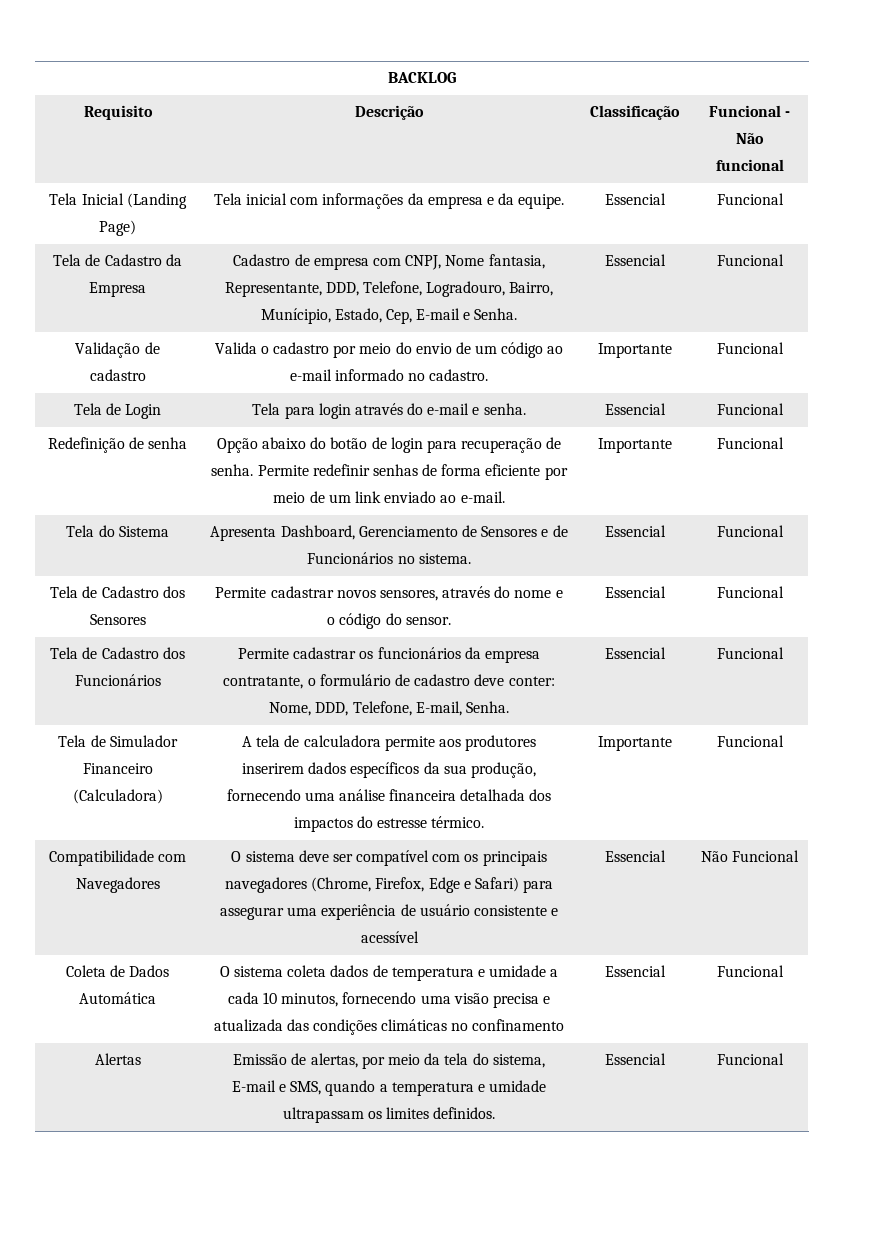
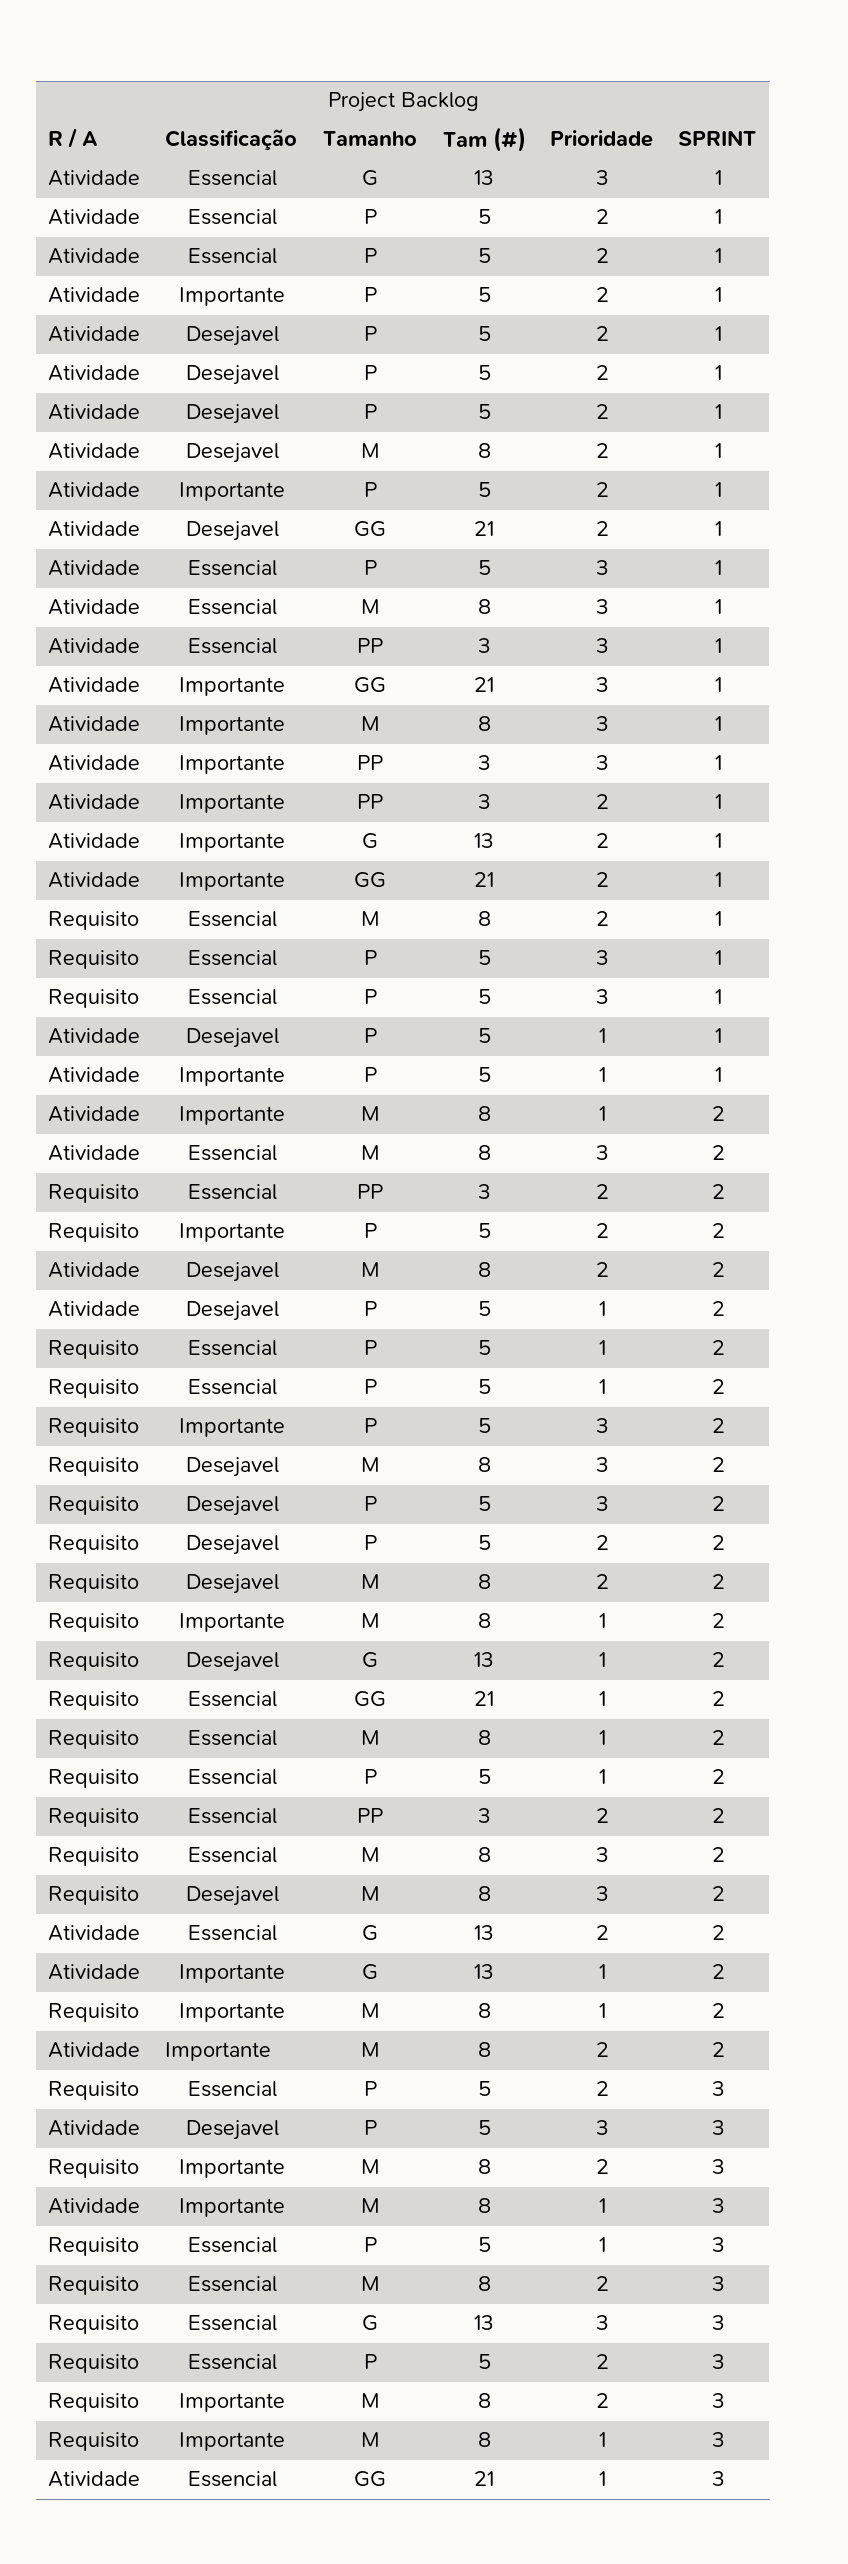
- BACKLOG
- Requisito | Descrição | Classificação | Funcional - Não funcional
- Tela Inicial (Landing Page) | Tela inicial com informações da empresa e da equipe. | Essencial | Funcional
- Tela de Cadastro da Empresa | Cadastro de empresa com CNPJ, Nome fantasia, Representante, DDD, Telefone, Logradouro, Bairro, Munícipio, Estado, Cep, E-mail e Senha. | Essencial | Funcional
- Validação de cadastro | Valida o cadastro por meio do envio de um código ao e-mail informado no cadastro. | Importante | Funcional
- Tela de Login | Tela para login através do e-mail e senha. | Essencial | Funcional
- Redefinição de senha | Opção abaixo do botão de login para recuperação de senha. Permite redefinir senhas de forma eficiente por meio de um link enviado ao e-mail. | Importante | Funcional
- Tela do Sistema | Apresenta Dashboard, Gerenciamento de Sensores e de Funcionários no sistema. | Essencial | Funcional
- Tela de Cadastro dos Sensores | Permite cadastrar novos sensores, através do nome e o código do sensor. | Essencial | Funcional
- Tela de Cadastro dos Funcionários | Permite cadastrar os funcionários da empresa contratante, o formulário de cadastro deve conter: Nome, DDD, Telefone, E-mail, Senha. | Essencial | Funcional
- Tela de Simulador Financeiro (Calculadora) | A tela de calculadora permite aos produtores inserirem dados específicos da sua produção, fornecendo uma análise financeira detalhada dos impactos do estresse térmico. | Importante | Funcional
- Compatibilidade com Navegadores | O sistema deve ser compatível com os principais navegadores (Chrome, Firefox, Edge e Safari) para assegurar uma experiência de usuário consistente e acessível | Essencial | Não Funcional
- Coleta de Dados Automática | O sistema coleta dados de temperatura e umidade a cada 10 minutos, fornecendo uma visão precisa e atualizada das condições climáticas no confinamento | Essencial | Funcional
- Alertas | Emissão de alertas, por meio da tela do sistema, E-mail e SMS, quando a temperatura e umidade ultrapassam os limites definidos. | Essencial | Funcional
+ Project Backlog
+ R / A | Classificação | Tamanho | Tam (#) | Prioridade | SPRINT
+ Atividade | Essencial | G | 13 | 3 | 1
+ Atividade | Essencial | P | 5 | 2 | 1
+ Atividade | Essencial | P | 5 | 2 | 1
+ Atividade | Importante | P | 5 | 2 | 1
+ Atividade | Desejavel | P | 5 | 2 | 1
+ Atividade | Desejavel | P | 5 | 2 | 1
+ Atividade | Desejavel | P | 5 | 2 | 1
+ Atividade | Desejavel | M | 8 | 2 | 1
+ Atividade | Importante | P | 5 | 2 | 1
+ Atividade | Desejavel | GG | 21 | 2 | 1
+ Atividade | Essencial | P | 5 | 3 | 1
+ Atividade | Essencial | M | 8 | 3 | 1
+ Atividade | Essencial | PP | 3 | 3 | 1
+ Atividade | Importante | GG | 21 | 3 | 1
+ Atividade | Importante | M | 8 | 3 | 1
+ Atividade | Importante | PP | 3 | 3 | 1
+ Atividade | Importante | PP | 3 | 2 | 1
+ Atividade | Importante | G | 13 | 2 | 1
+ Atividade | Importante | GG | 21 | 2 | 1
+ Requisito | Essencial | M | 8 | 2 | 1
+ Requisito | Essencial | P | 5 | 3 | 1
+ Requisito | Essencial | P | 5 | 3 | 1
+ Atividade | Desejavel | P | 5 | 1 | 1
+ Atividade | Importante | P | 5 | 1 | 1
+ Atividade | Importante | M | 8 | 1 | 2
+ Atividade | Essencial | M | 8 | 3 | 2
+ Requisito | Essencial | PP | 3 | 2 | 2
+ Requisito | Importante | P | 5 | 2 | 2
+ Atividade | Desejavel | M | 8 | 2 | 2
+ Atividade | Desejavel | P | 5 | 1 | 2
+ Requisito | Essencial | P | 5 | 1 | 2
+ Requisito | Essencial | P | 5 | 1 | 2
+ Requisito | Importante | P | 5 | 3 | 2
+ Requisito | Desejavel | M | 8 | 3 | 2
+ Requisito | Desejavel | P | 5 | 3 | 2
+ Requisito | Desejavel | P | 5 | 2 | 2
+ Requisito | Desejavel | M | 8 | 2 | 2
+ Requisito | Importante | M | 8 | 1 | 2
+ Requisito | Desejavel | G | 13 | 1 | 2
+ Requisito | Essencial | GG | 21 | 1 | 2
+ Requisito | Essencial | M | 8 | 1 | 2
+ Requisito | Essencial | P | 5 | 1 | 2
+ Requisito | Essencial | PP | 3 | 2 | 2
+ Requisito | Essencial | M | 8 | 3 | 2
+ Requisito | Desejavel | M | 8 | 3 | 2
+ Atividade | Essencial | G | 13 | 2 | 2
+ Atividade | Importante | G | 13 | 1 | 2
+ Requisito | Importante | M | 8 | 1 | 2
+ Atividade | Importante | M | 8 | 2 | 2
+ Requisito | Essencial | P | 5 | 2 | 3
+ Atividade | Desejavel | P | 5 | 3 | 3
+ Requisito | Importante | M | 8 | 2 | 3
+ Atividade | Importante | M | 8 | 1 | 3
+ Requisito | Essencial | P | 5 | 1 | 3
+ Requisito | Essencial | M | 8 | 2 | 3
+ Requisito | Essencial | G | 13 | 3 | 3
+ Requisito | Essencial | P | 5 | 2 | 3
+ Requisito | Importante | M | 8 | 2 | 3
+ Requisito | Importante | M | 8 | 1 | 3
+ Atividade | Essencial | GG | 21 | 1 | 3

